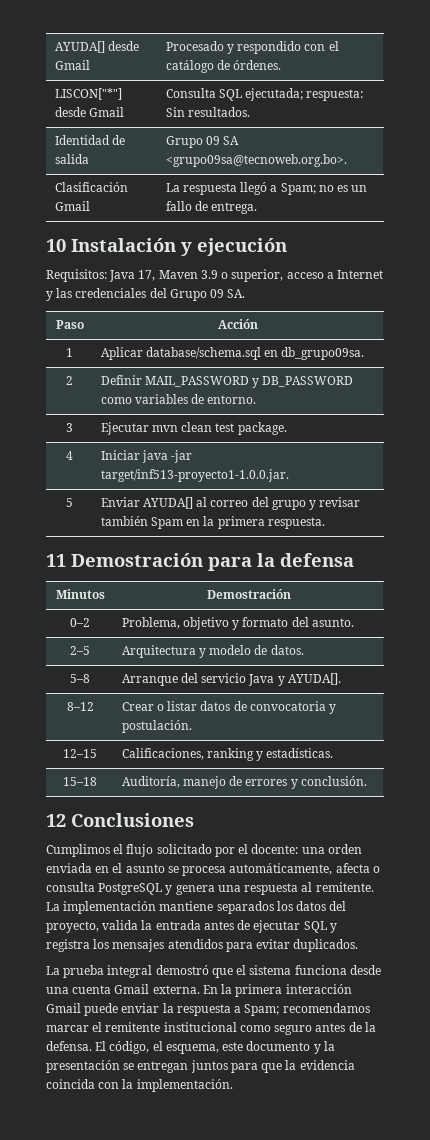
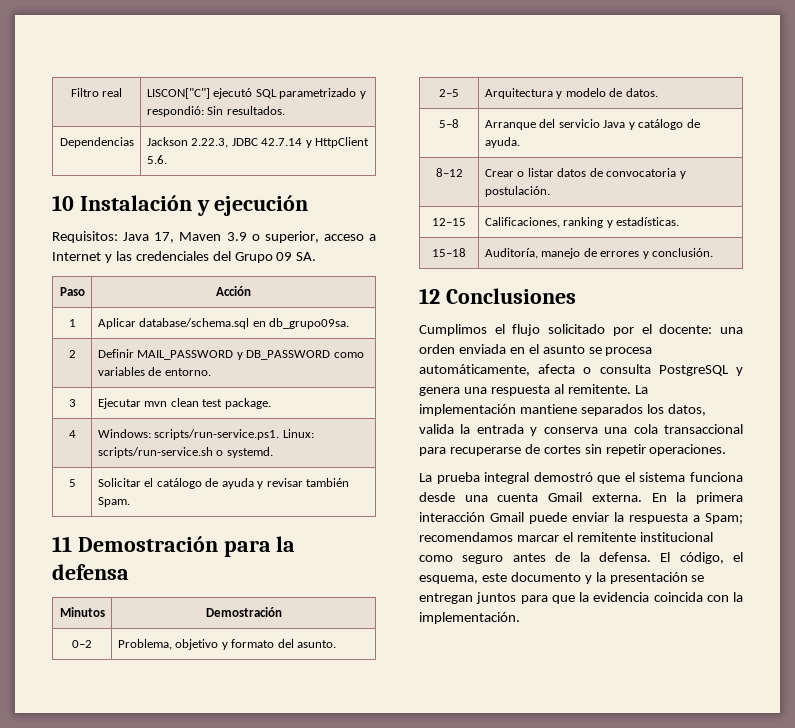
- AYUDA[] desde Gmail | Procesado y respondido con el catálogo de órdenes.
- LISCON["*"] desde Gmail | Consulta SQL ejecutada; respuesta: Sin resultados.
- Identidad de salida | Grupo 09 SA <grupo09sa@tecnoweb.org.bo>.
- Clasificación Gmail | La respuesta llegó a Spam; no es un fallo de entrega.
+ Filtro real | LISCON["C"] ejecutó SQL parametrizado y respondió: Sin resultados.
+ Dependencias | Jackson 2.22.3, JDBC 42.7.14 y HttpClient 5.6.
- 4 | Iniciar java -jar target/inf513-proyecto1-1.0.0.jar.
- 5 | Enviar AYUDA[] al correo del grupo y revisar también Spam en la primera respuesta.
+ 4 | Windows: scripts/run-service.ps1. Linux: scripts/run-service.sh o systemd.
+ 5 | Solicitar el catálogo de ayuda y revisar también Spam.
- 5–8 | Arranque del servicio Java y AYUDA[].
+ 5–8 | Arranque del servicio Java y catálogo de ayuda.
- La implementación mantiene separados los datos del proyecto, valida la entrada antes de ejecutar SQL y registra los mensajes atendidos para evitar duplicados.
+ La implementación mantiene separados los datos, valida la entrada y conserva una cola transaccional para recuperarse de cortes sin repetir operaciones.

